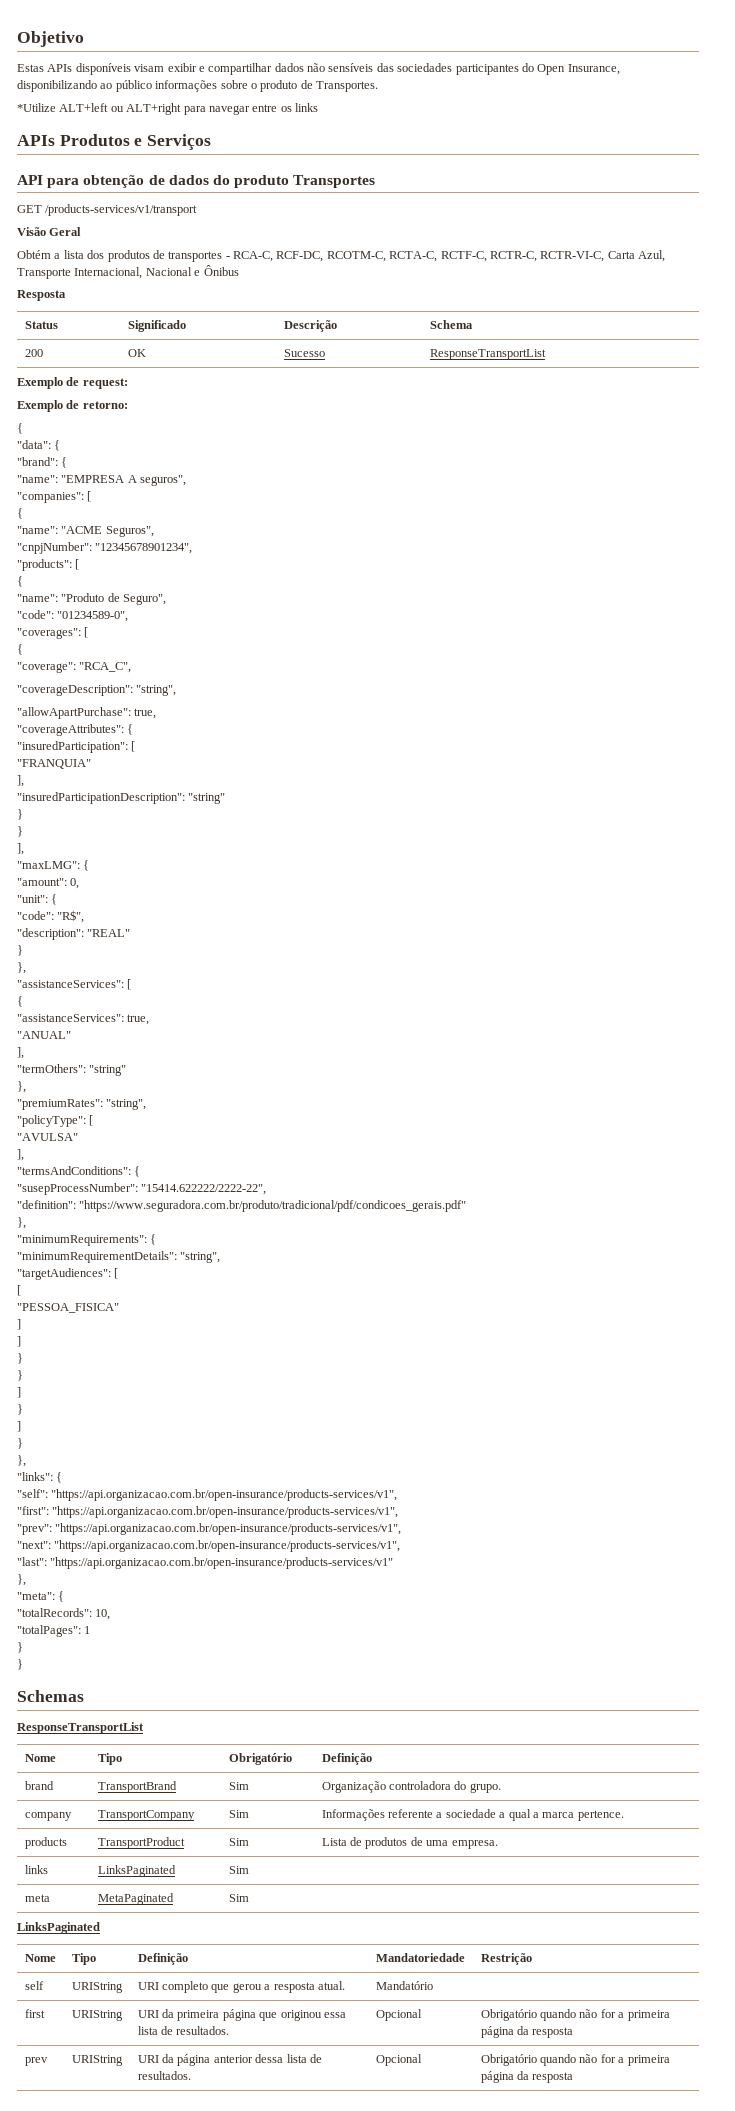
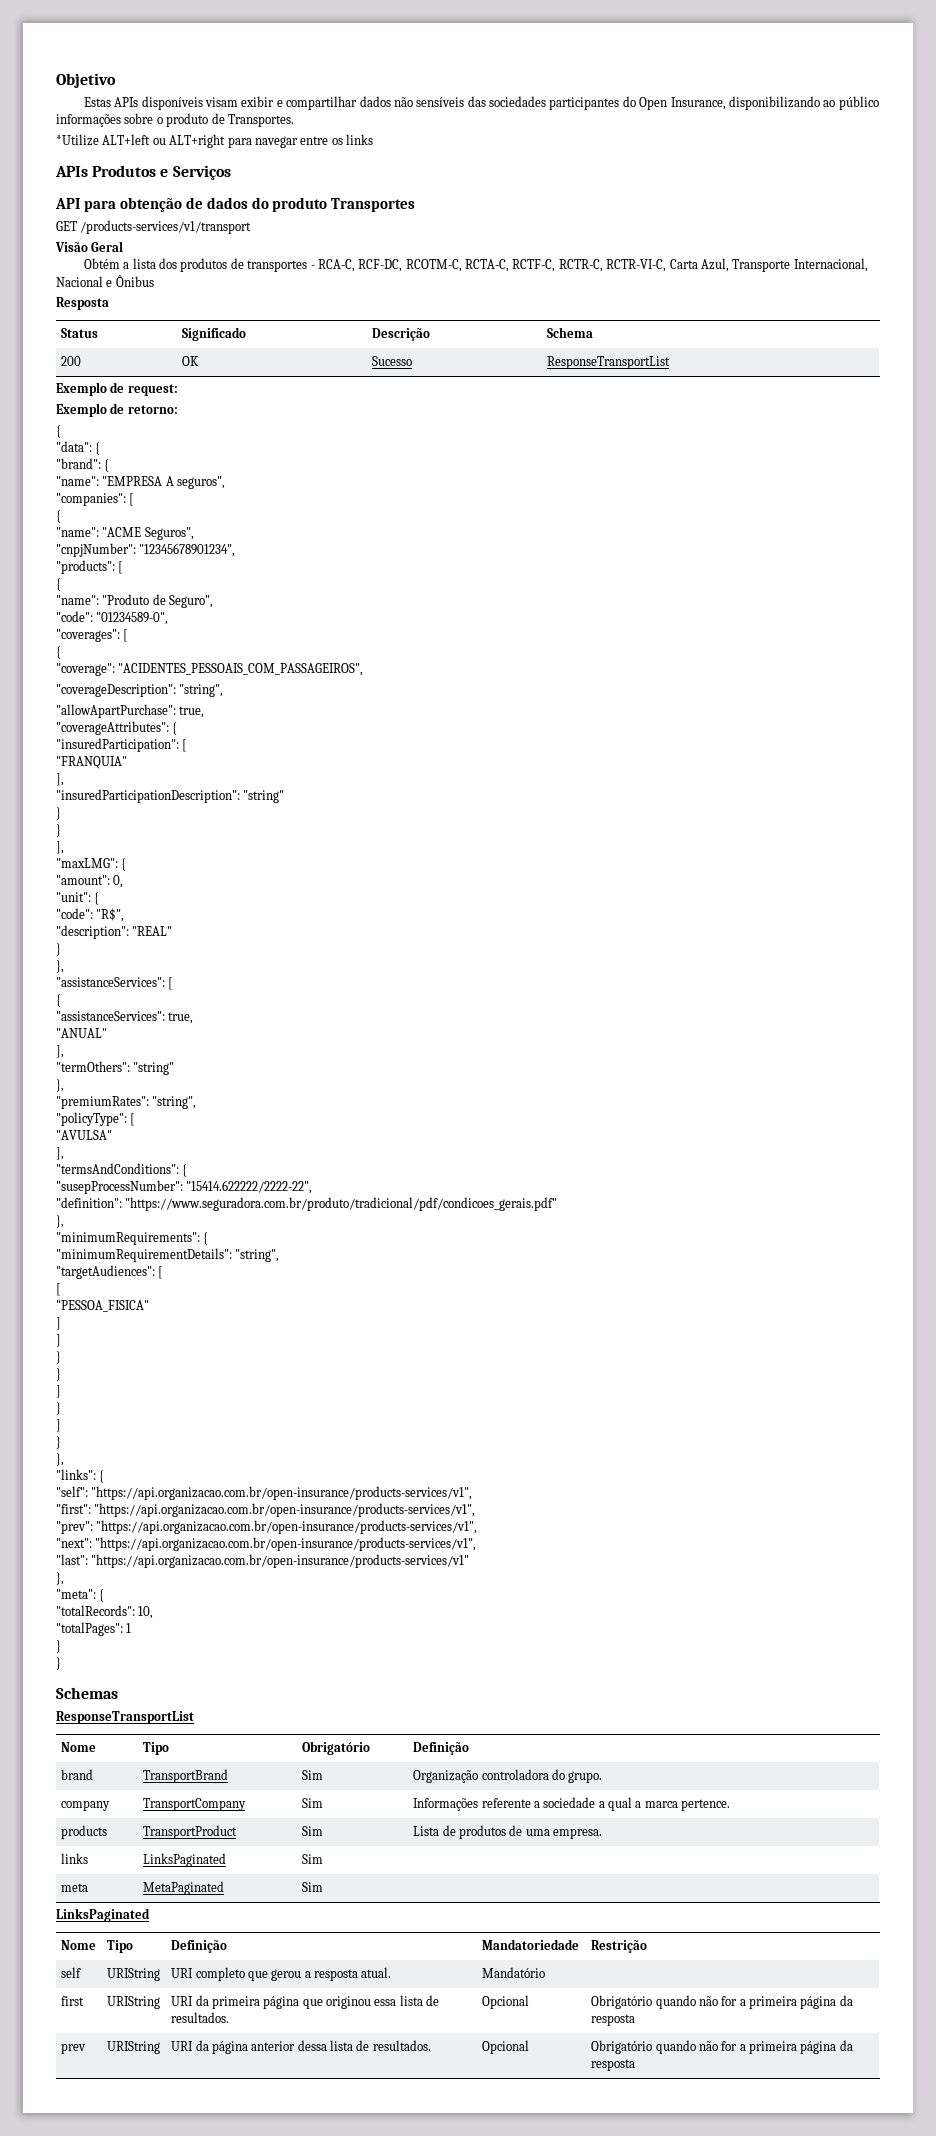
- "coverage": "RCA_C",
+ "coverage": "ACIDENTES_PESSOAIS_COM_PASSAGEIROS",

